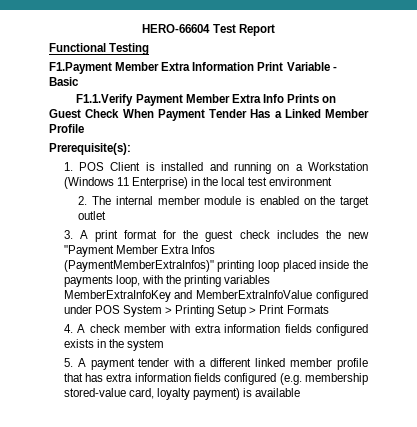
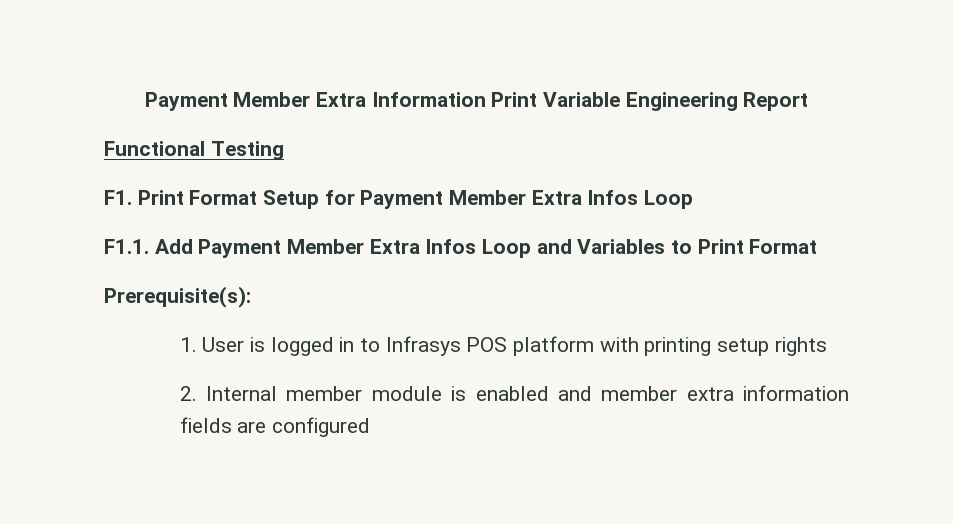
- HERO-66604 Test Report
+ Payment Member Extra Information Print Variable Engineering Report
  Functional Testing
- F1.Payment Member Extra Information Print Variable - Basic
- F1.1.Verify Payment Member Extra Info Prints on Guest Check When Payment Tender Has a Linked Member Profile
+ F1. Print Format Setup for Payment Member Extra Infos Loop
+ F1.1. Add Payment Member Extra Infos Loop and Variables to Print Format
  Prerequisite(s):
- 1. POS Client is installed and running on a Workstation (Windows 11 Enterprise) in the local test environment
+ 1. User is logged in to Infrasys POS platform with printing setup rights
- 2. The internal member module is enabled on the target outlet
- 3. A print format for the guest check includes the new "Payment Member Extra Infos (PaymentMemberExtraInfos)" printing loop placed inside the payments loop, with the printing variables MemberExtraInfoKey and MemberExtraInfoValue configured under POS System > Printing Setup > Print Formats
- 4. A check member with extra information fields configured exists in the system
- 5. A payment tender with a different linked member profile that has extra information fields configured (e.g. membership stored-value card, loyalty payment) is available
+ 2. Internal member module is enabled and member extra information fields are configured

